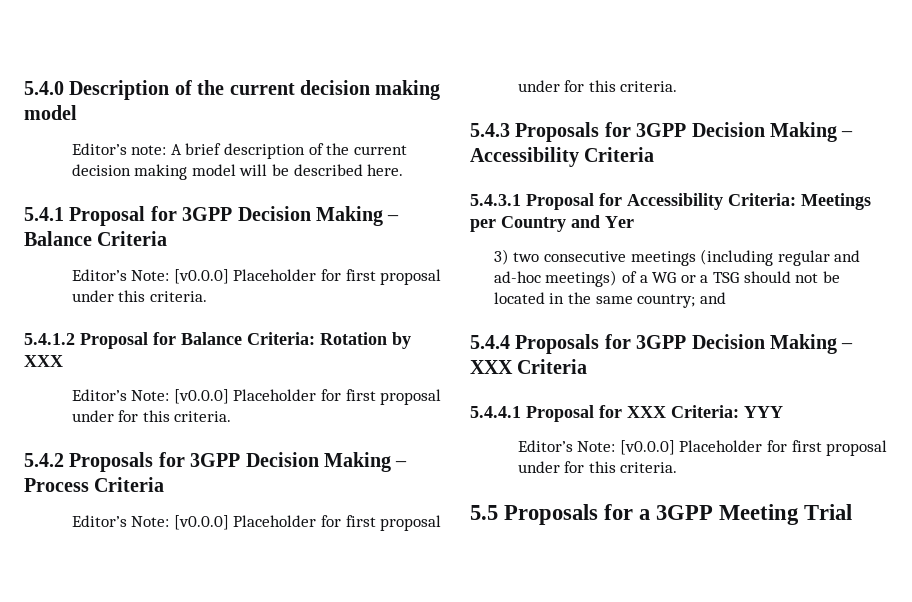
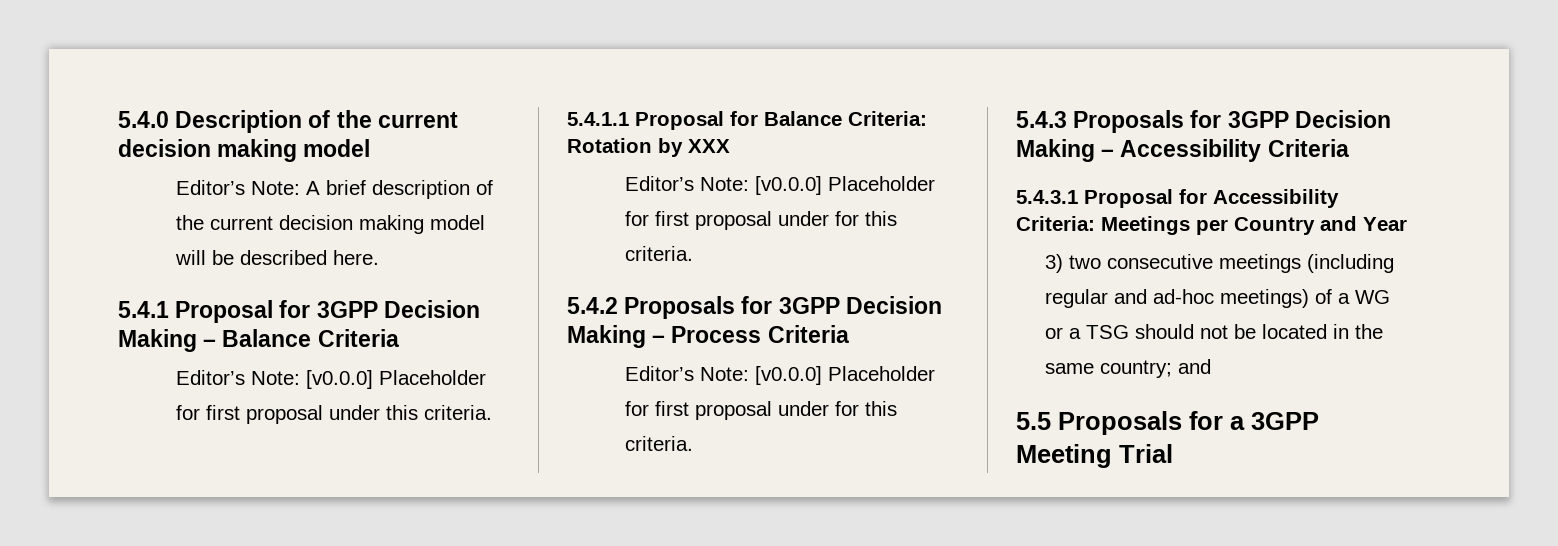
- Editor’s note: A brief description of the current decision making model will be described here.
+ Editor’s Note: A brief description of the current decision making model will be described here.
- 5.4.1.2 Proposal for Balance Criteria: Rotation by XXX
+ 5.4.1.1 Proposal for Balance Criteria: Rotation by XXX
- 5.4.3.1 Proposal for Accessibility Criteria: Meetings per Country and Yer
+ 5.4.3.1 Proposal for Accessibility Criteria: Meetings per Country and Year
- 5.4.4 Proposals for 3GPP Decision Making – XXX Criteria
- 5.4.4.1 Proposal for XXX Criteria: YYY
- Editor’s Note: [v0.0.0] Placeholder for first proposal under for this criteria.

